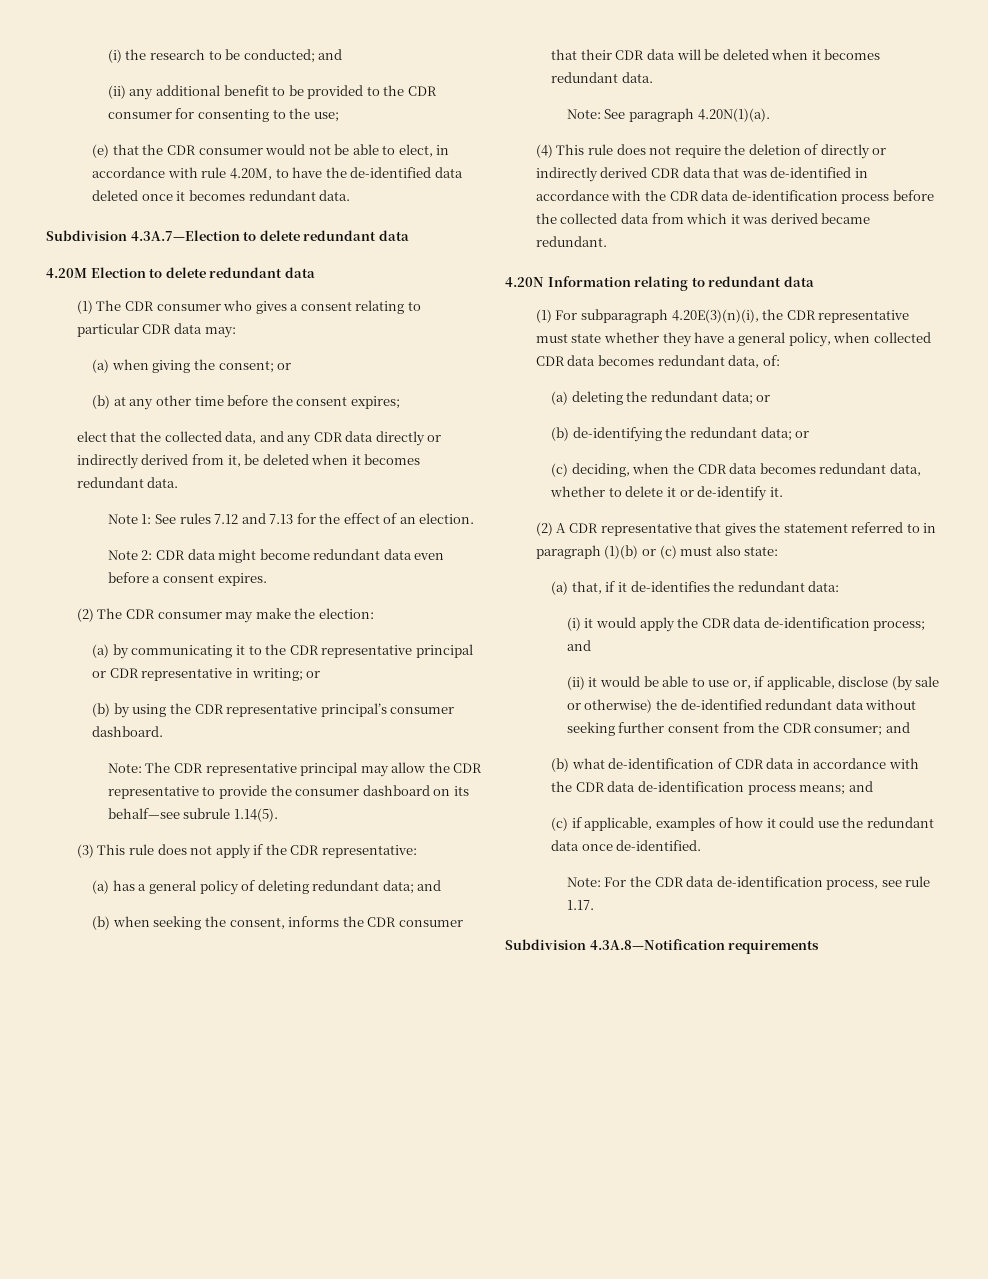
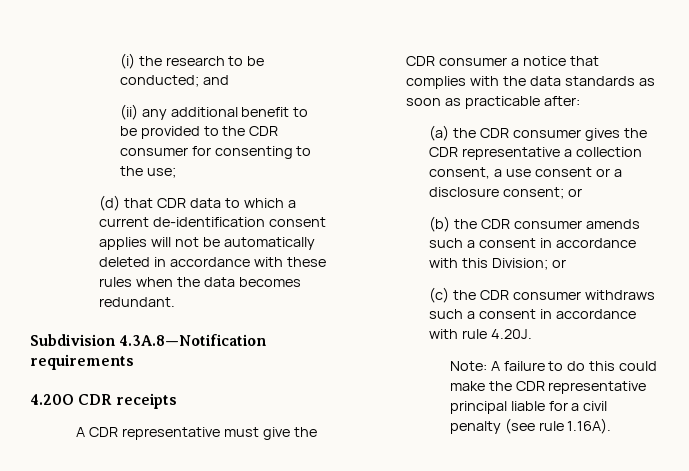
- (e) that the CDR consumer would not be able to elect, in accordance with rule 4.20M, to have the de-identified data deleted once it becomes redundant data.
- Subdivision 4.3A.7—Election to delete redundant data
- 4.20M Election to delete redundant data
- (1) The CDR consumer who gives a consent relating to particular CDR data may:
- (a) when giving the consent; or
- (b) at any other time before the consent expires;
- elect that the collected data, and any CDR data directly or indirectly derived from it, be deleted when it becomes redundant data.
- Note 1: See rules 7.12 and 7.13 for the effect of an election.
- Note 2: CDR data might become redundant data even before a consent expires.
- (2) The CDR consumer may make the election:
- (a) by communicating it to the CDR representative principal or CDR representative in writing; or
- (b) by using the CDR representative principal’s consumer dashboard.
- Note: The CDR representative principal may allow the CDR representative to provide the consumer dashboard on its behalf—see subrule 1.14(5).
- (3) This rule does not apply if the CDR representative:
- (a) has a general policy of deleting redundant data; and
- (b) when seeking the consent, informs the CDR consumer that their CDR data will be deleted when it becomes redundant data.
- Note: See paragraph 4.20N(1)(a).
- (4) This rule does not require the deletion of directly or indirectly derived CDR data that was de-identified in accordance with the CDR data de-identification process before the collected data from which it was derived became redundant.
- 4.20N Information relating to redundant data
- (1) For subparagraph 4.20E(3)(n)(i), the CDR representative must state whether they have a general policy, when collected CDR data becomes redundant data, of:
- (a) deleting the redundant data; or
- (b) de-identifying the redundant data; or
- (c) deciding, when the CDR data becomes redundant data, whether to delete it or de-identify it.
- (2) A CDR representative that gives the statement referred to in paragraph (1)(b) or (c) must also state:
- (a) that, if it de-identifies the redundant data:
- (i) it would apply the CDR data de-identification process; and
- (ii) it would be able to use or, if applicable, disclose (by sale or otherwise) the de-identified redundant data without seeking further consent from the CDR consumer; and
- (b) what de-identification of CDR data in accordance with the CDR data de-identification process means; and
- (c) if applicable, examples of how it could use the redundant data once de-identified.
- Note: For the CDR data de-identification process, see rule 1.17.
+ (d) that CDR data to which a current de-identification consent applies will not be automatically deleted in accordance with these rules when the data becomes redundant.
  Subdivision 4.3A.8—Notification requirements
+ 4.20O CDR receipts
+ A CDR representative must give the CDR consumer a notice that complies with the data standards as soon as practicable after:
+ (a) the CDR consumer gives the CDR representative a collection consent, a use consent or a disclosure consent; or
+ (b) the CDR consumer amends such a consent in accordance with this Division; or
+ (c) the CDR consumer withdraws such a consent in accordance with rule 4.20J.
+ Note: A failure to do this could make the CDR representative principal liable for a civil penalty (see rule 1.16A).

